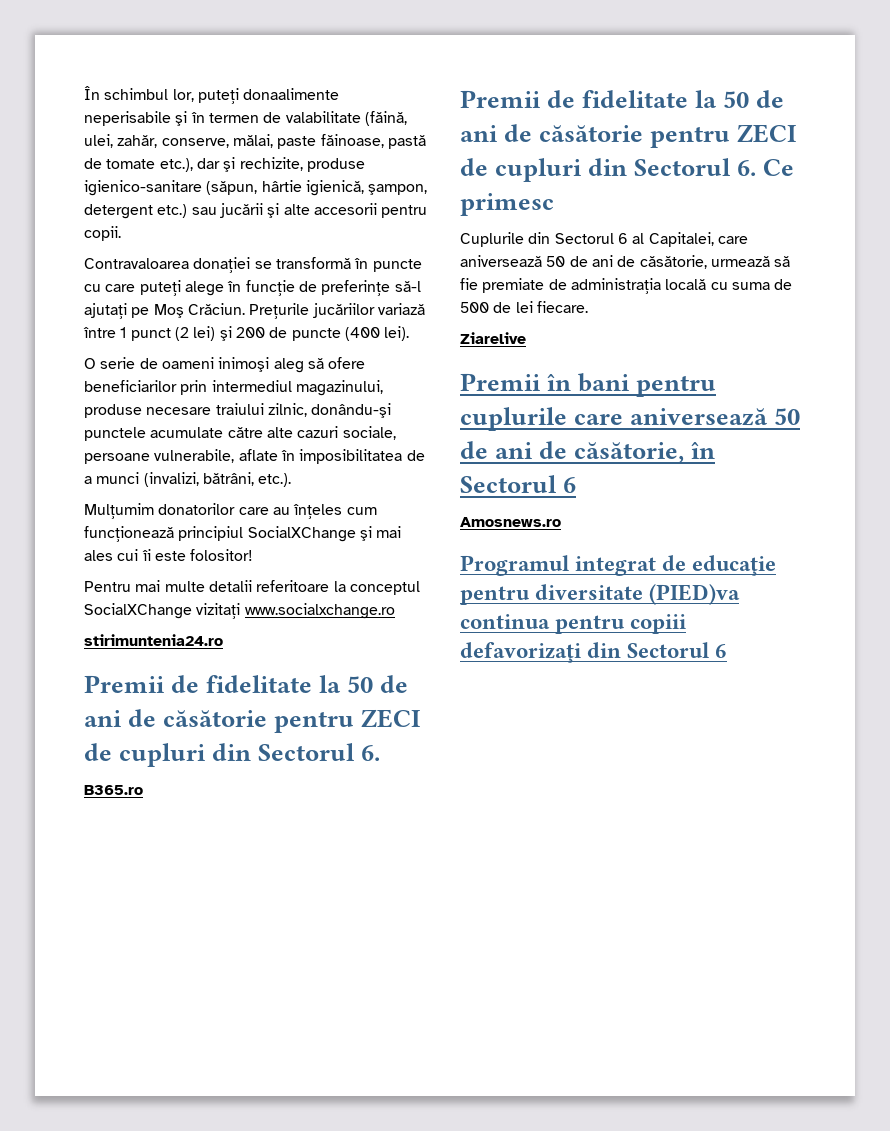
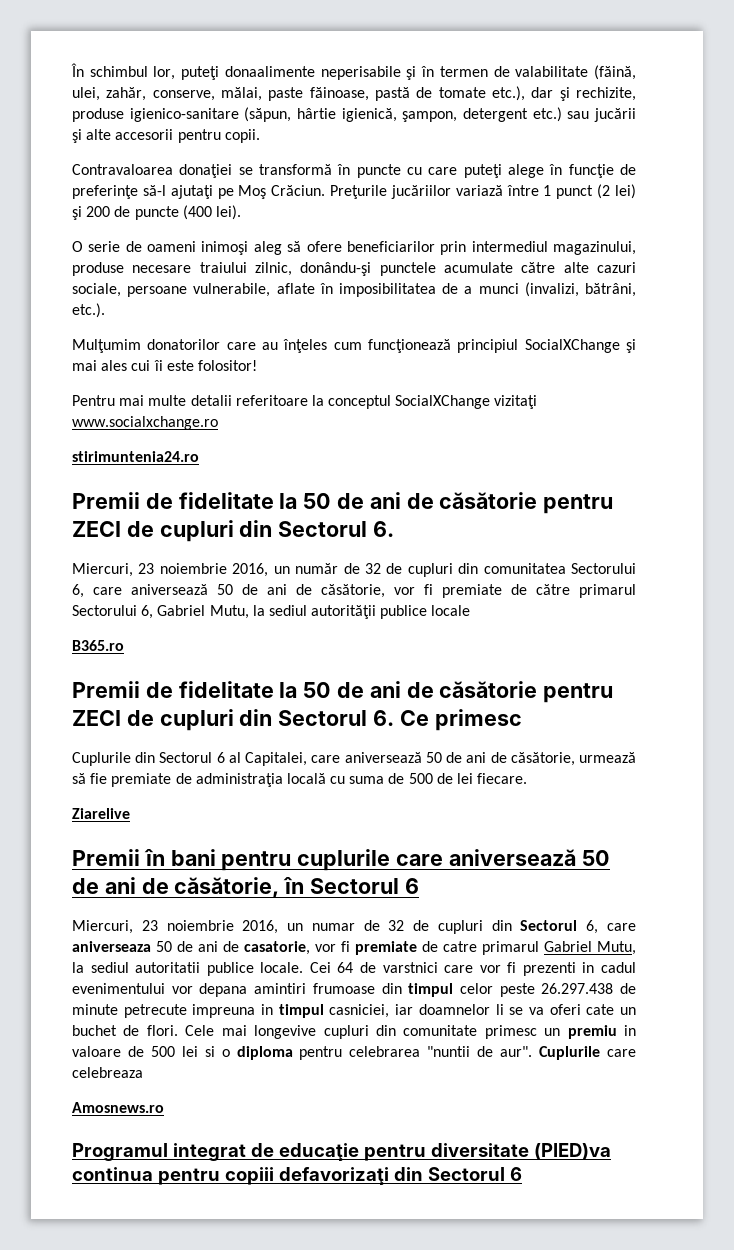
+ Miercuri, 23 noiembrie 2016, un număr de 32 de cupluri din comunitatea Sectorului 6, care aniversează 50 de ani de căsătorie, vor fi premiate de către primarul Sectorului 6, Gabriel Mutu, la sediul autorităţii publice locale
+ Miercuri, 23 noiembrie 2016, un numar de 32 de cupluri din Sectorul 6, care aniverseaza 50 de ani de casatorie, vor fi premiate de catre primarul Gabriel Mutu, la sediul autoritatii publice locale. Cei 64 de varstnici care vor fi prezenti in cadul evenimentului vor depana amintiri frumoase din timpul celor peste 26.297.438 de minute petrecute impreuna in timpul casniciei, iar doamnelor li se va oferi cate un buchet de flori. Cele mai longevive cupluri din comunitate primesc un premiu in valoare de 500 lei si o diploma pentru celebrarea "nuntii de aur". Cuplurile care celebreaza

